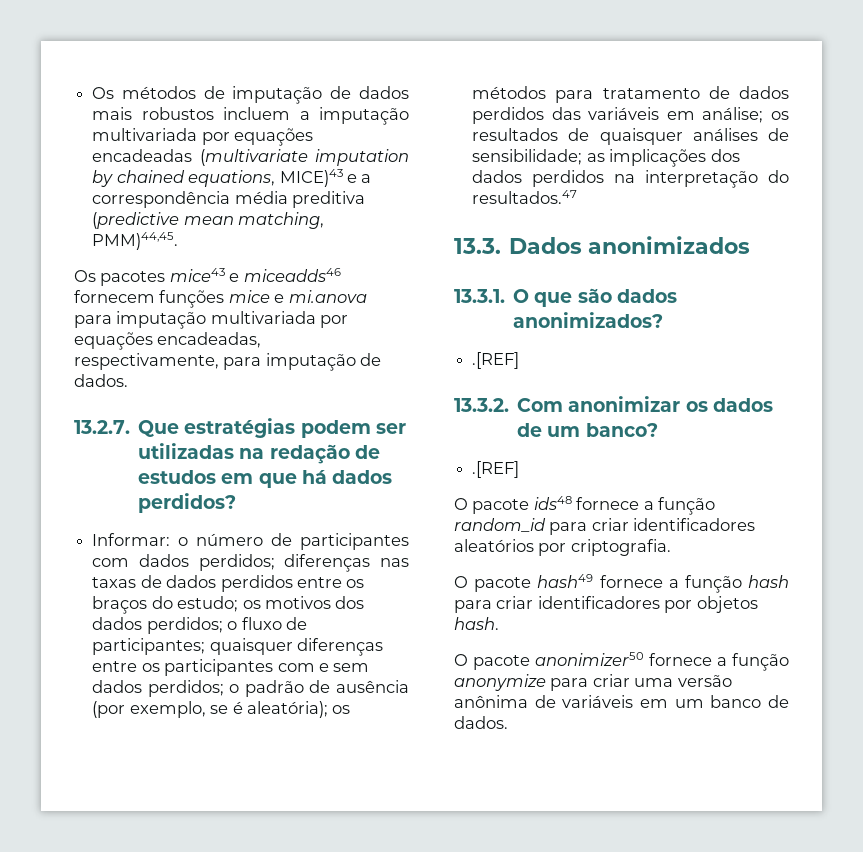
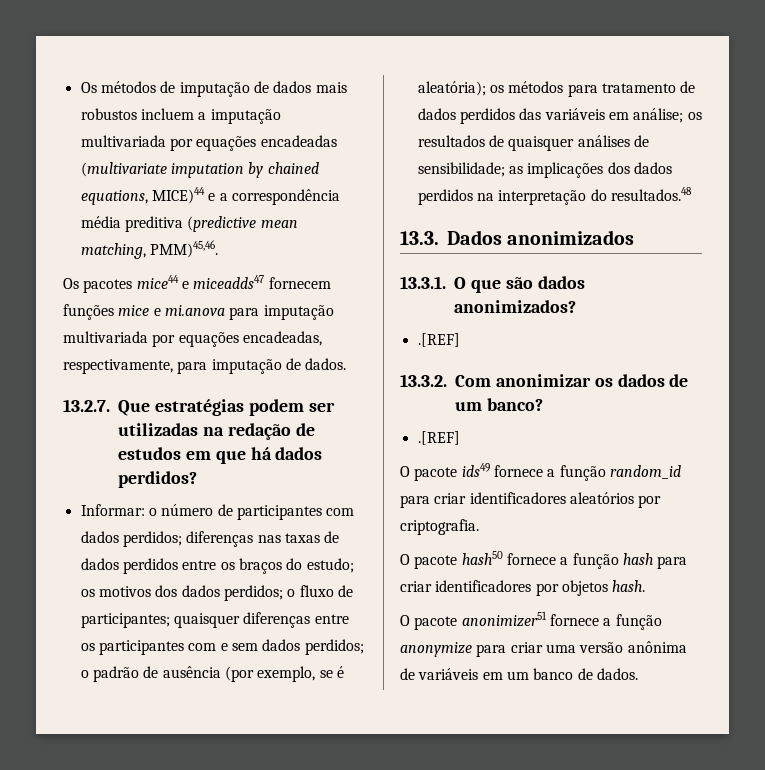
- Os métodos de imputação de dados mais robustos incluem a imputação multivariada por equações encadeadas (multivariate imputation by chained equations, MICE)43 e a correspondência média preditiva (predictive mean matching, PMM)44,45.
+ Os métodos de imputação de dados mais robustos incluem a imputação multivariada por equações encadeadas (multivariate imputation by chained equations, MICE)44 e a correspondência média preditiva (predictive mean matching, PMM)45,46.
- Os pacotes mice43 e miceadds46 fornecem funções mice e mi.anova para imputação multivariada por equações encadeadas, respectivamente, para imputação de dados.
+ Os pacotes mice44 e miceadds47 fornecem funções mice e mi.anova para imputação multivariada por equações encadeadas, respectivamente, para imputação de dados.
- as implicações dos dados perdidos na interpretação do resultados.47
+ as implicações dos dados perdidos na interpretação do resultados.48
- O pacote ids48 fornece a função random_id para criar identificadores aleatórios por criptografia.
+ O pacote ids49 fornece a função random_id para criar identificadores aleatórios por criptografia.
- O pacote hash49 fornece a função hash para criar identificadores por objetos hash.
+ O pacote hash50 fornece a função hash para criar identificadores por objetos hash.
- O pacote anonimizer50 fornece a função anonymize para criar uma versão anônima de variáveis em um banco de dados.
+ O pacote anonimizer51 fornece a função anonymize para criar uma versão anônima de variáveis em um banco de dados.

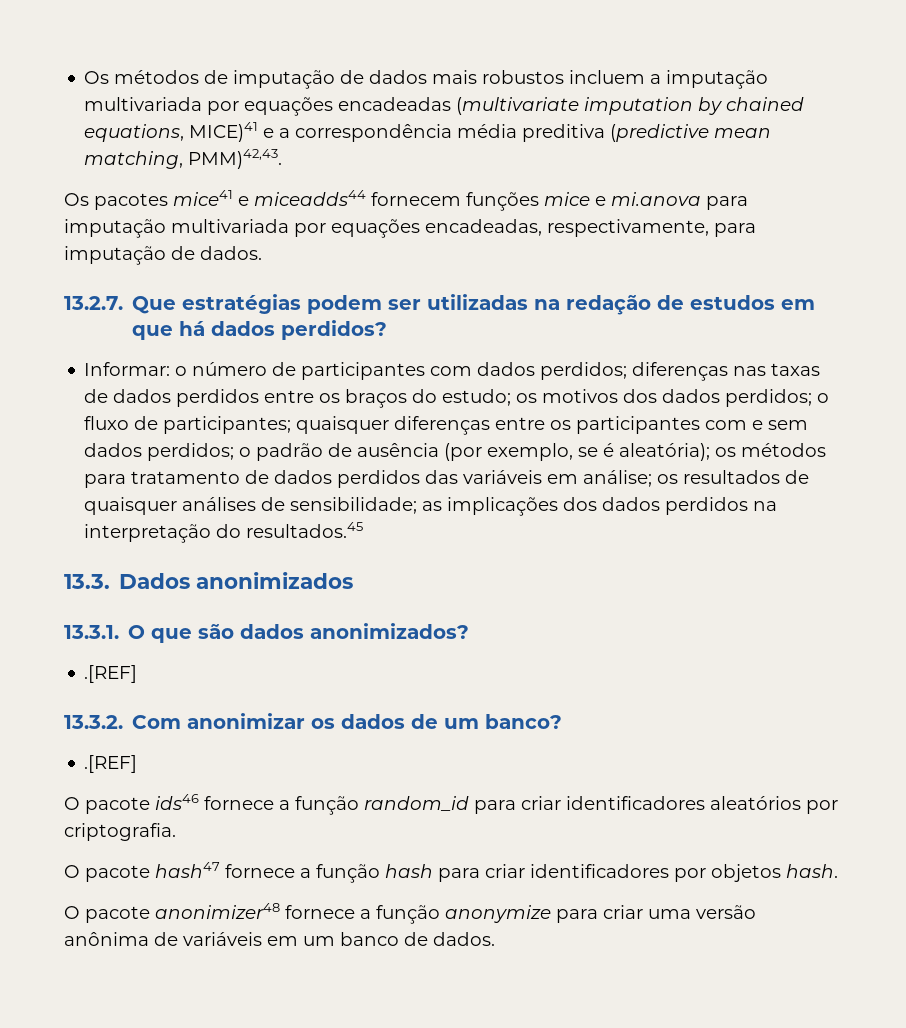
- Os métodos de imputação de dados mais robustos incluem a imputação multivariada por equações encadeadas (multivariate imputation by chained equations, MICE)44 e a correspondência média preditiva (predictive mean matching, PMM)45,46.
+ Os métodos de imputação de dados mais robustos incluem a imputação multivariada por equações encadeadas (multivariate imputation by chained equations, MICE)41 e a correspondência média preditiva (predictive mean matching, PMM)42,43.
- Os pacotes mice44 e miceadds47 fornecem funções mice e mi.anova para imputação multivariada por equações encadeadas, respectivamente, para imputação de dados.
+ Os pacotes mice41 e miceadds44 fornecem funções mice e mi.anova para imputação multivariada por equações encadeadas, respectivamente, para imputação de dados.
- as implicações dos dados perdidos na interpretação do resultados.48
+ as implicações dos dados perdidos na interpretação do resultados.45
- O pacote ids49 fornece a função random_id para criar identificadores aleatórios por criptografia.
+ O pacote ids46 fornece a função random_id para criar identificadores aleatórios por criptografia.
- O pacote hash50 fornece a função hash para criar identificadores por objetos hash.
+ O pacote hash47 fornece a função hash para criar identificadores por objetos hash.
- O pacote anonimizer51 fornece a função anonymize para criar uma versão anônima de variáveis em um banco de dados.
+ O pacote anonimizer48 fornece a função anonymize para criar uma versão anônima de variáveis em um banco de dados.

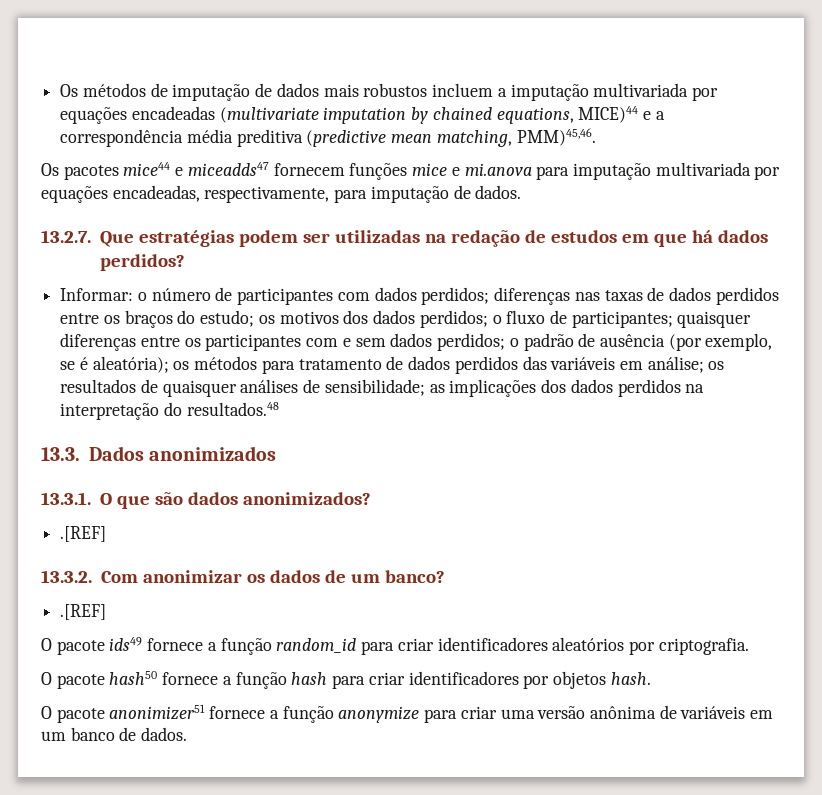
- Os métodos de imputação de dados mais robustos incluem a imputação multivariada por equações encadeadas (multivariate imputation by chained equations, MICE)41 e a correspondência média preditiva (predictive mean matching, PMM)42,43.
+ Os métodos de imputação de dados mais robustos incluem a imputação multivariada por equações encadeadas (multivariate imputation by chained equations, MICE)44 e a correspondência média preditiva (predictive mean matching, PMM)45,46.
- Os pacotes mice41 e miceadds44 fornecem funções mice e mi.anova para imputação multivariada por equações encadeadas, respectivamente, para imputação de dados.
+ Os pacotes mice44 e miceadds47 fornecem funções mice e mi.anova para imputação multivariada por equações encadeadas, respectivamente, para imputação de dados.
- as implicações dos dados perdidos na interpretação do resultados.45
+ as implicações dos dados perdidos na interpretação do resultados.48
- O pacote ids46 fornece a função random_id para criar identificadores aleatórios por criptografia.
+ O pacote ids49 fornece a função random_id para criar identificadores aleatórios por criptografia.
- O pacote hash47 fornece a função hash para criar identificadores por objetos hash.
+ O pacote hash50 fornece a função hash para criar identificadores por objetos hash.
- O pacote anonimizer48 fornece a função anonymize para criar uma versão anônima de variáveis em um banco de dados.
+ O pacote anonimizer51 fornece a função anonymize para criar uma versão anônima de variáveis em um banco de dados.

